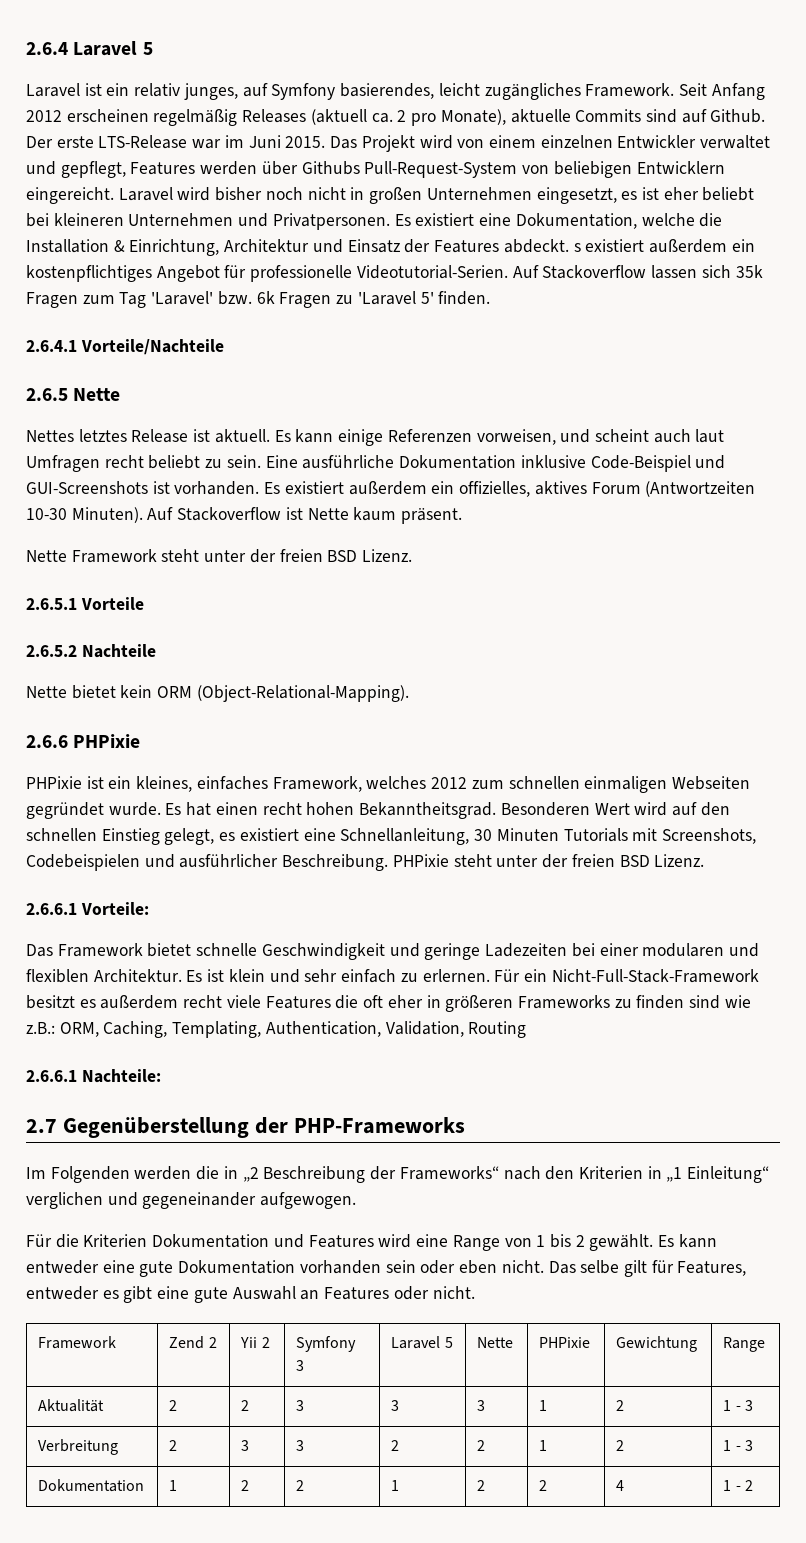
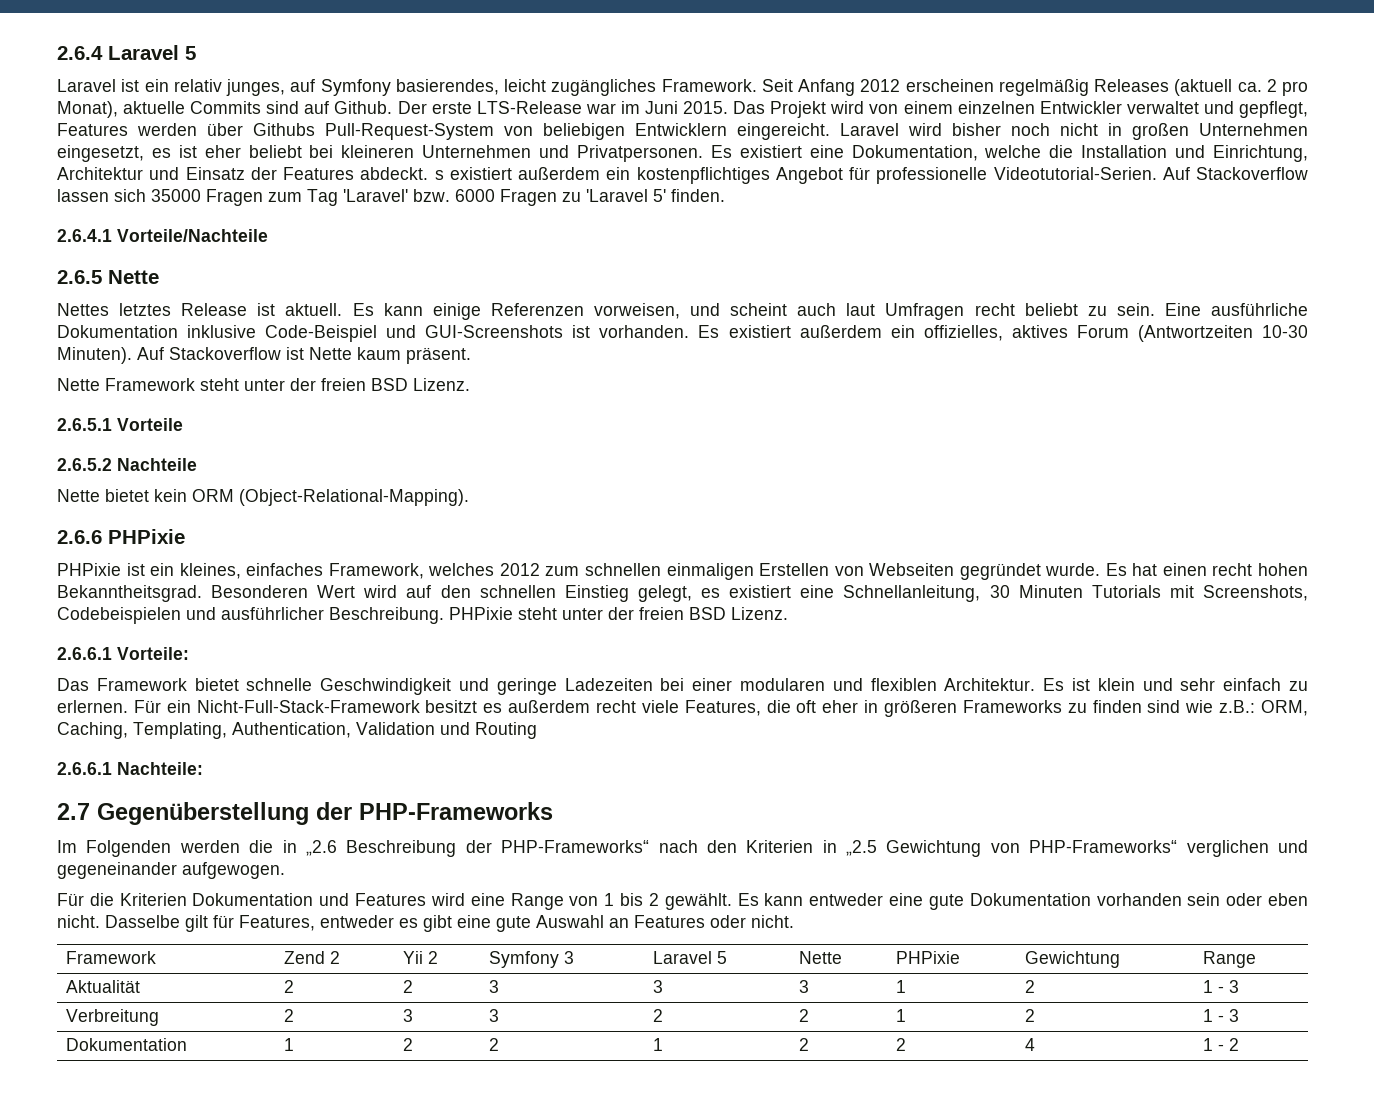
- Seit Anfang 2012 erscheinen regelmäßig Releases (aktuell ca. 2 pro Monate), aktuelle Commits sind auf Github.
+ Seit Anfang 2012 erscheinen regelmäßig Releases (aktuell ca. 2 pro Monat), aktuelle Commits sind auf Github.
- Es existiert eine Dokumentation, welche die Installation & Einrichtung, Architektur und Einsatz der Features abdeckt. s existiert außerdem ein kostenpflichtiges Angebot für professionelle Videotutorial-Serien.
+ Es existiert eine Dokumentation, welche die Installation und Einrichtung, Architektur und Einsatz der Features abdeckt. s existiert außerdem ein kostenpflichtiges Angebot für professionelle Videotutorial-Serien.
- Auf Stackoverflow lassen sich 35k Fragen zum Tag 'Laravel' bzw. 6k Fragen zu 'Laravel 5' finden.
+ Auf Stackoverflow lassen sich 35000 Fragen zum Tag 'Laravel' bzw. 6000 Fragen zu 'Laravel 5' finden.
- PHPixie ist ein kleines, einfaches Framework, welches 2012 zum schnellen einmaligen Webseiten gegründet wurde.
+ PHPixie ist ein kleines, einfaches Framework, welches 2012 zum schnellen einmaligen Erstellen von Webseiten gegründet wurde.
- Für ein Nicht-Full-Stack-Framework besitzt es außerdem recht viele Features die oft eher in größeren Frameworks zu finden sind wie z.B.: ORM, Caching, Templating, Authentication, Validation, Routing
+ Für ein Nicht-Full-Stack-Framework besitzt es außerdem recht viele Features, die oft eher in größeren Frameworks zu finden sind wie z.B.: ORM, Caching, Templating, Authentication, Validation und Routing
- Im Folgenden werden die in „2 Beschreibung der Frameworks“ nach den Kriterien in „1 Einleitung“ verglichen und gegeneinander aufgewogen.
+ Im Folgenden werden die in „2.6 Beschreibung der PHP-Frameworks“ nach den Kriterien in „2.5 Gewichtung von PHP-Frameworks“ verglichen und gegeneinander aufgewogen.
- Das selbe gilt für Features, entweder es gibt eine gute Auswahl an Features oder nicht.
+ Dasselbe gilt für Features, entweder es gibt eine gute Auswahl an Features oder nicht.

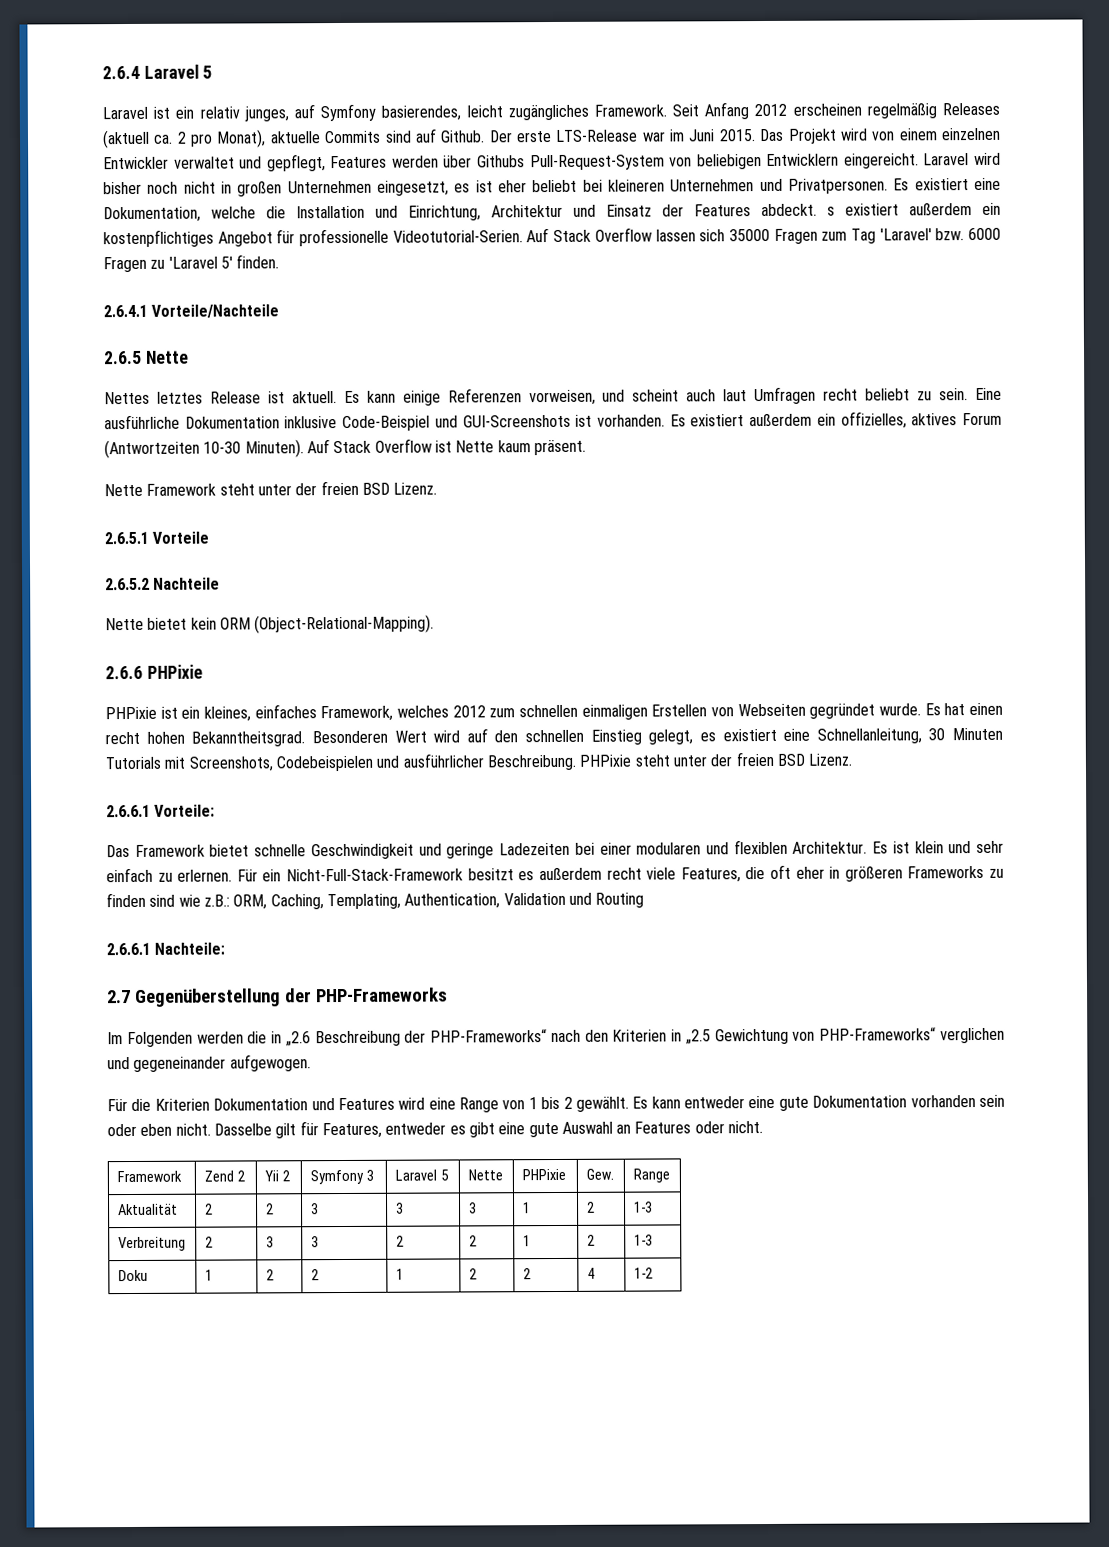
- Auf Stackoverflow lassen sich 35000 Fragen zum Tag 'Laravel' bzw. 6000 Fragen zu 'Laravel 5' finden.
+ Auf Stack Overflow lassen sich 35000 Fragen zum Tag 'Laravel' bzw. 6000 Fragen zu 'Laravel 5' finden.
- Auf Stackoverflow ist Nette kaum präsent.
+ Auf Stack Overflow ist Nette kaum präsent.
- Framework | Zend 2 | Yii 2 | Symfony 3 | Laravel 5 | Nette | PHPixie | Gewichtung | Range
+ Framework | Zend 2 | Yii 2 | Symfony 3 | Laravel 5 | Nette | PHPixie | Gew. | Range
- Aktualität | 2 | 2 | 3 | 3 | 3 | 1 | 2 | 1 - 3
+ Aktualität | 2 | 2 | 3 | 3 | 3 | 1 | 2 | 1-3
- Verbreitung | 2 | 3 | 3 | 2 | 2 | 1 | 2 | 1 - 3
- Dokumentation | 1 | 2 | 2 | 1 | 2 | 2 | 4 | 1 - 2
+ Verbreitung | 2 | 3 | 3 | 2 | 2 | 1 | 2 | 1-3
+ Doku | 1 | 2 | 2 | 1 | 2 | 2 | 4 | 1-2

